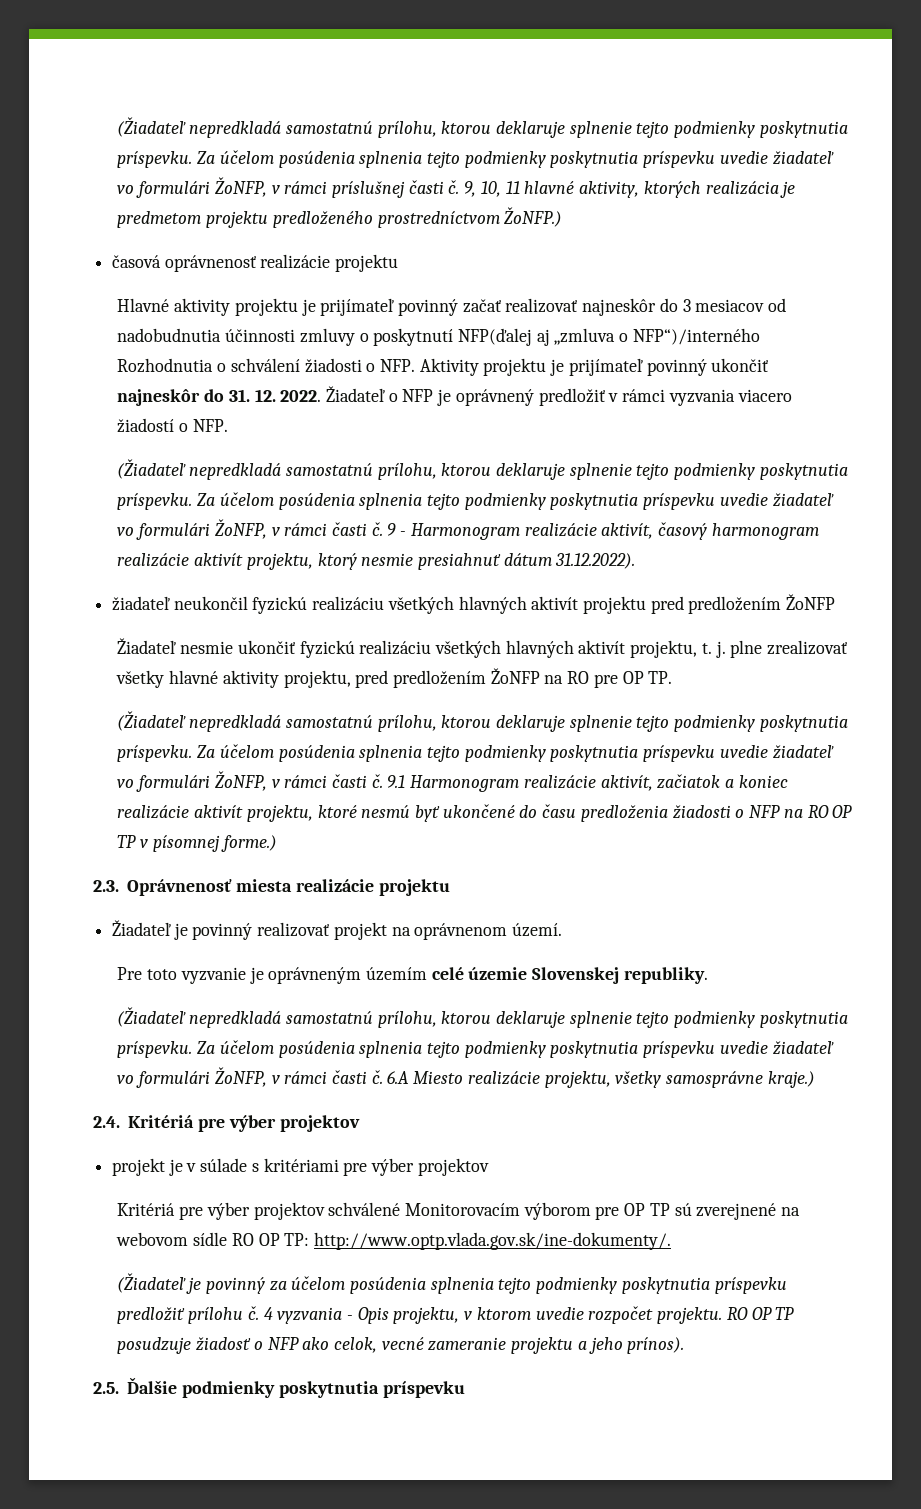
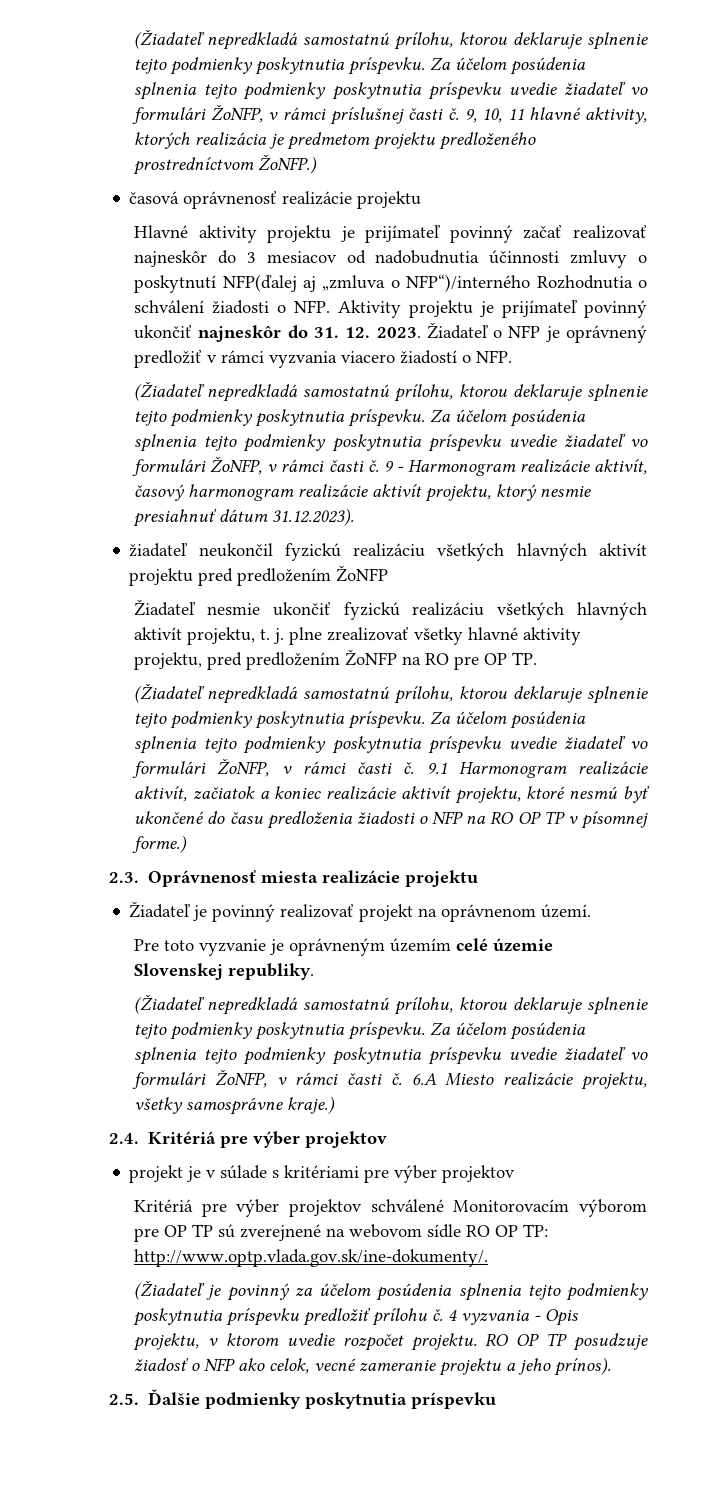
- Hlavné aktivity projektu je prijímateľ povinný začať realizovať najneskôr do 3 mesiacov od nadobudnutia účinnosti zmluvy o poskytnutí NFP(ďalej aj „zmluva o NFP“)/interného Rozhodnutia o schválení žiadosti o NFP. Aktivity projektu je prijímateľ povinný ukončiť najneskôr do 31. 12. 2022.
+ Hlavné aktivity projektu je prijímateľ povinný začať realizovať najneskôr do 3 mesiacov od nadobudnutia účinnosti zmluvy o poskytnutí NFP(ďalej aj „zmluva o NFP“)/interného Rozhodnutia o schválení žiadosti o NFP. Aktivity projektu je prijímateľ povinný ukončiť najneskôr do 31. 12. 2023.
- 9 - Harmonogram realizácie aktivít, časový harmonogram realizácie aktivít projektu, ktorý nesmie presiahnuť dátum 31.12.2022).
+ 9 - Harmonogram realizácie aktivít, časový harmonogram realizácie aktivít projektu, ktorý nesmie presiahnuť dátum 31.12.2023).

